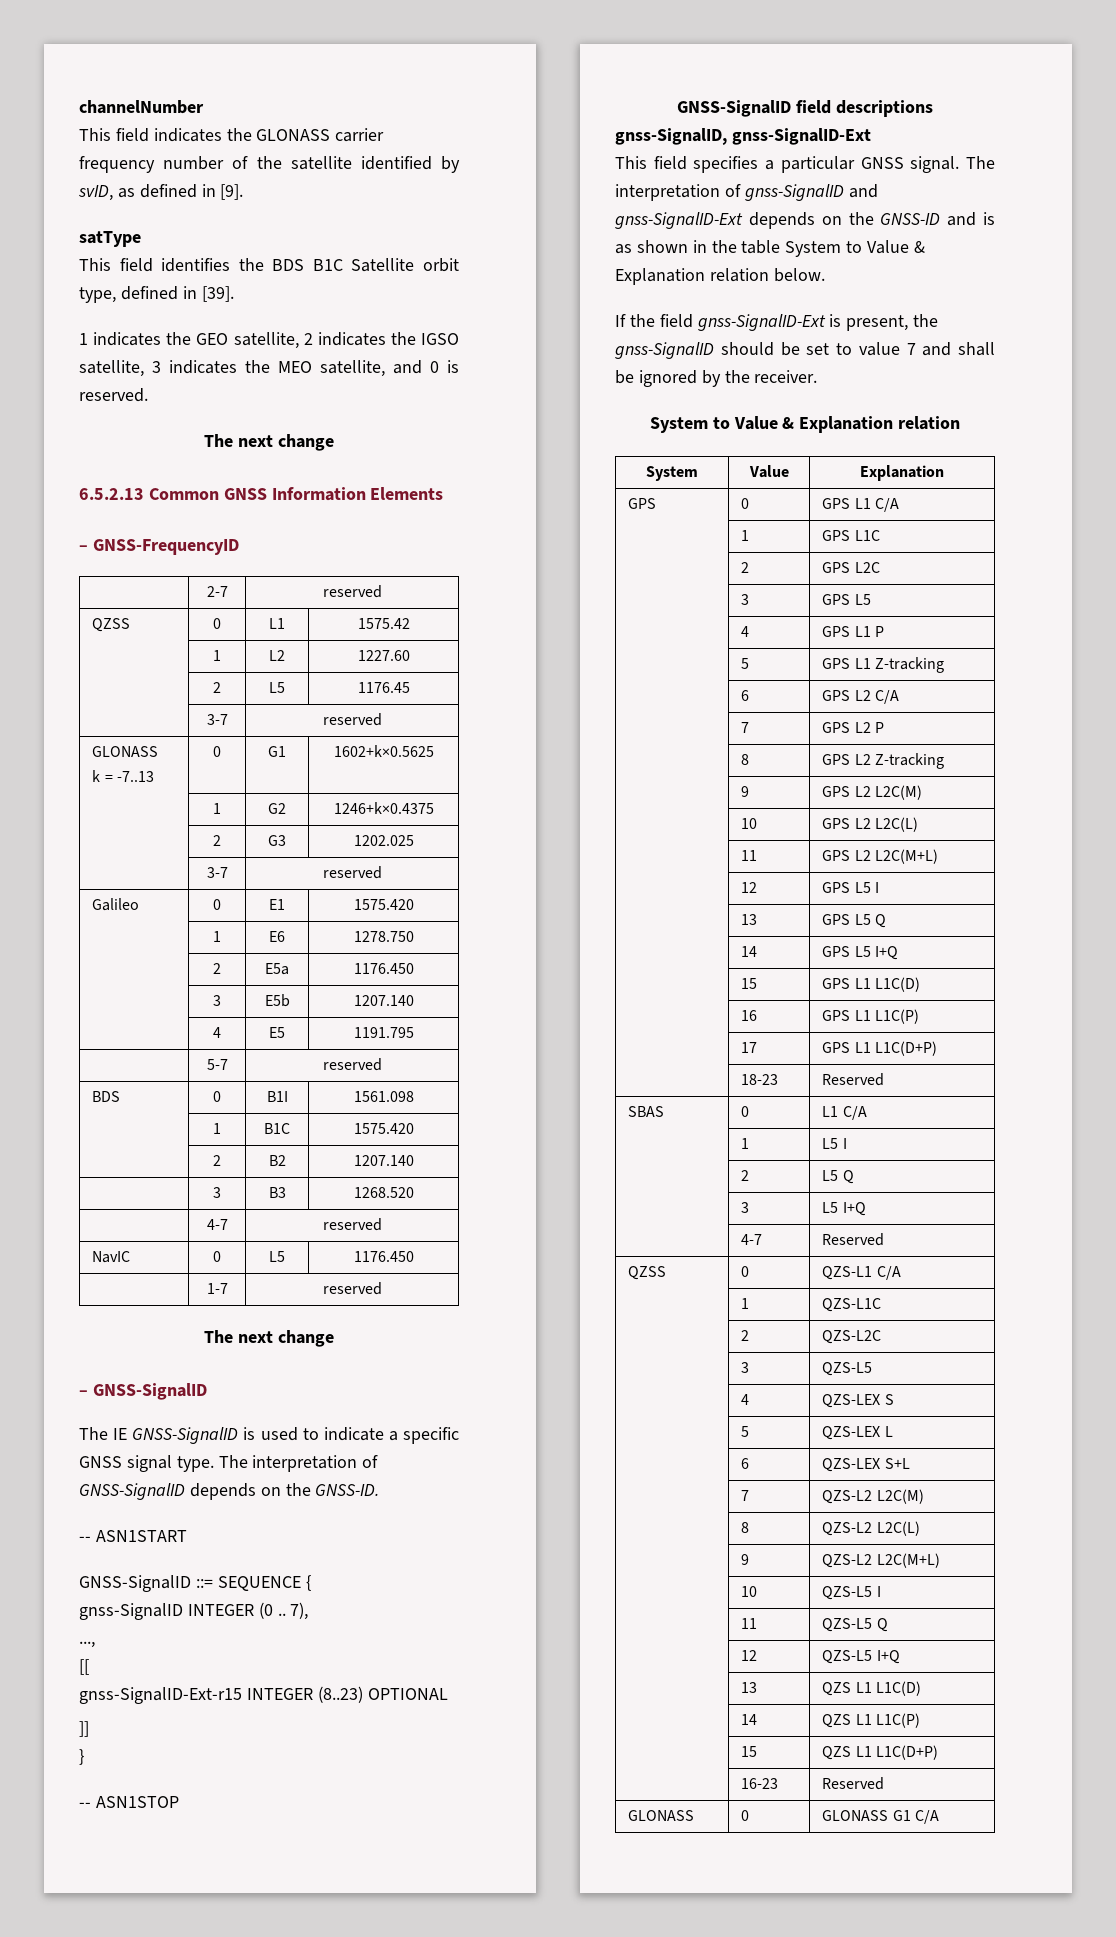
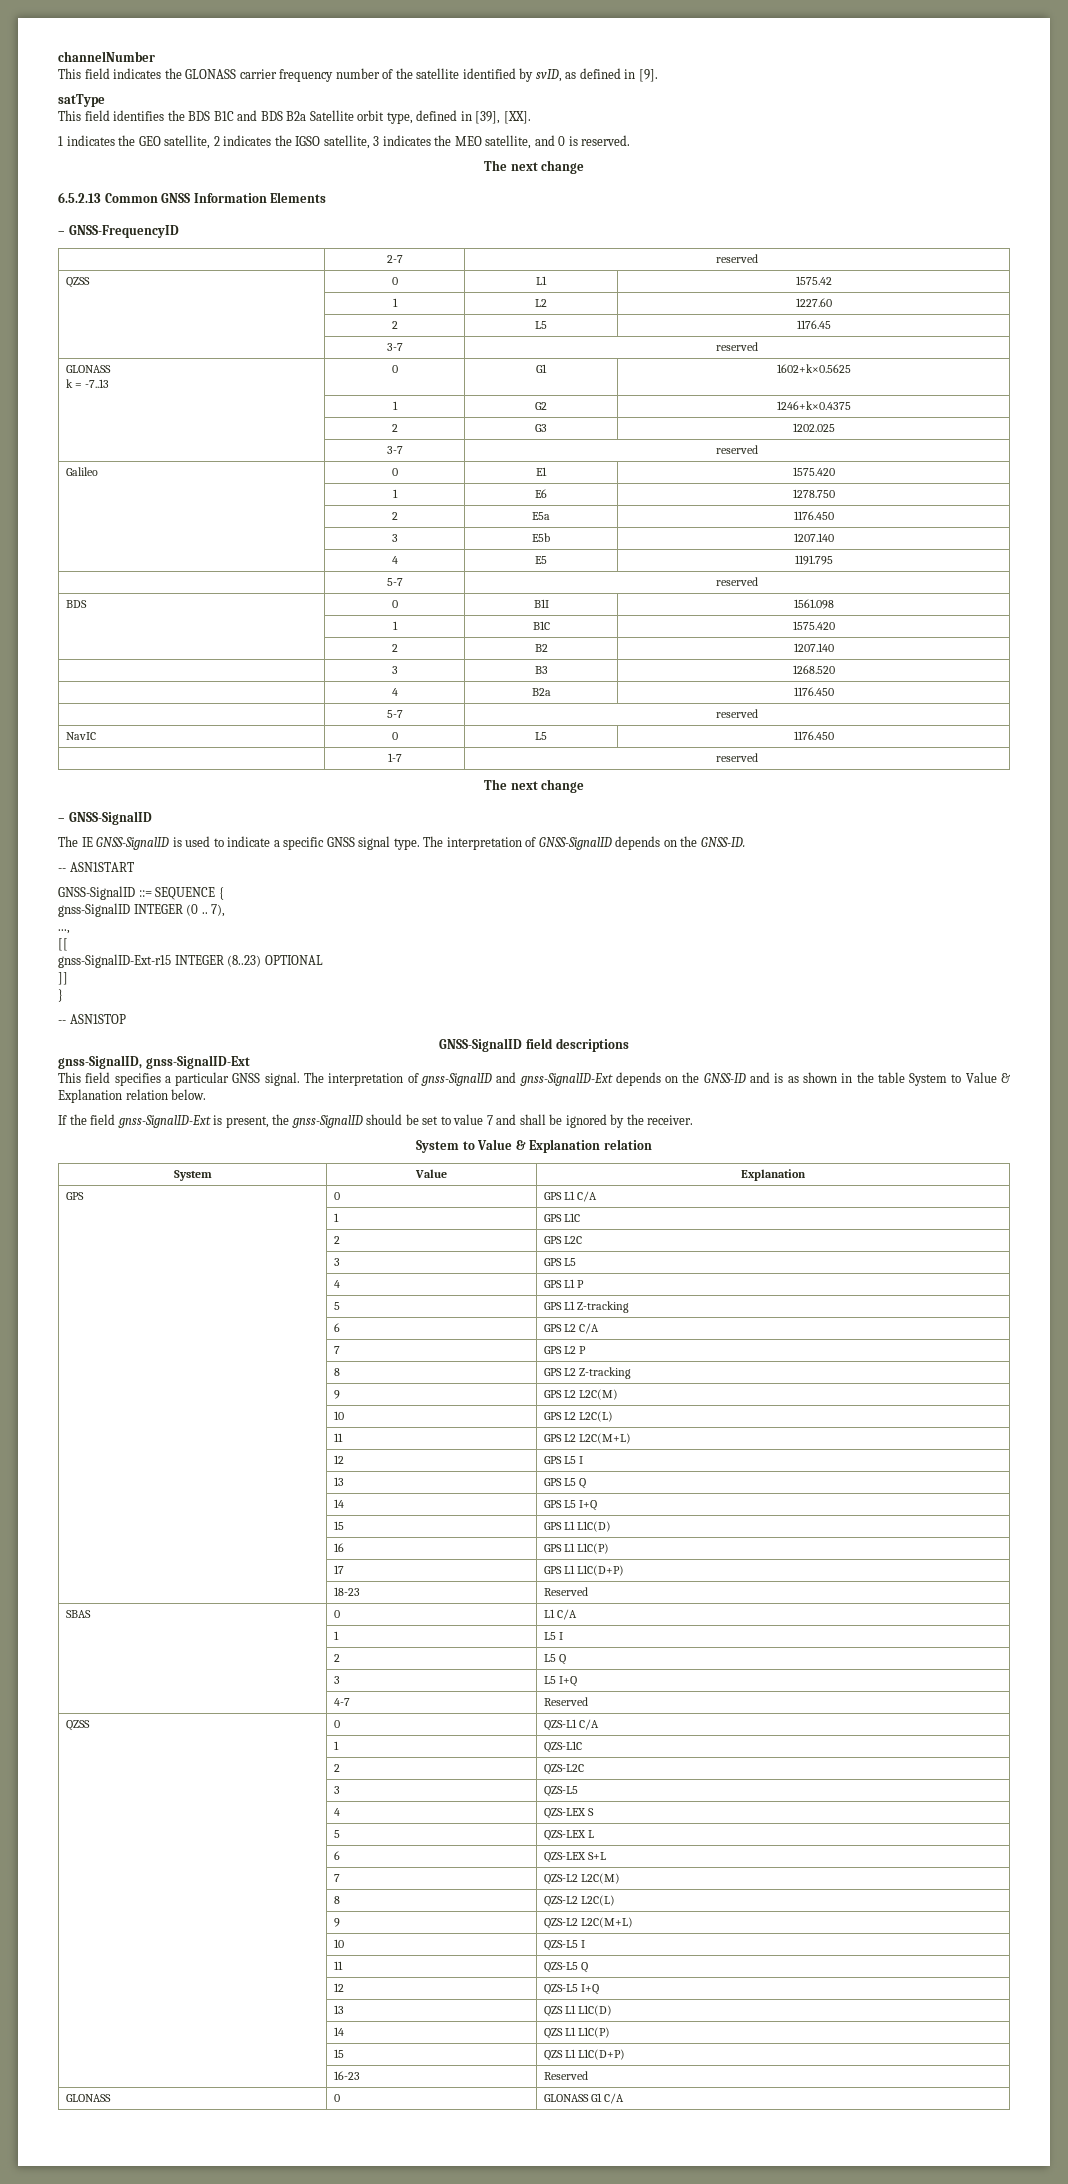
- This field identifies the BDS B1C Satellite orbit type, defined in [39].
+ This field identifies the BDS B1C and BDS B2a Satellite orbit type, defined in [39], [XX].
- | 4-7 | reserved
+ | 4 | B2a | 1176.450
+ | 5-7 | reserved

